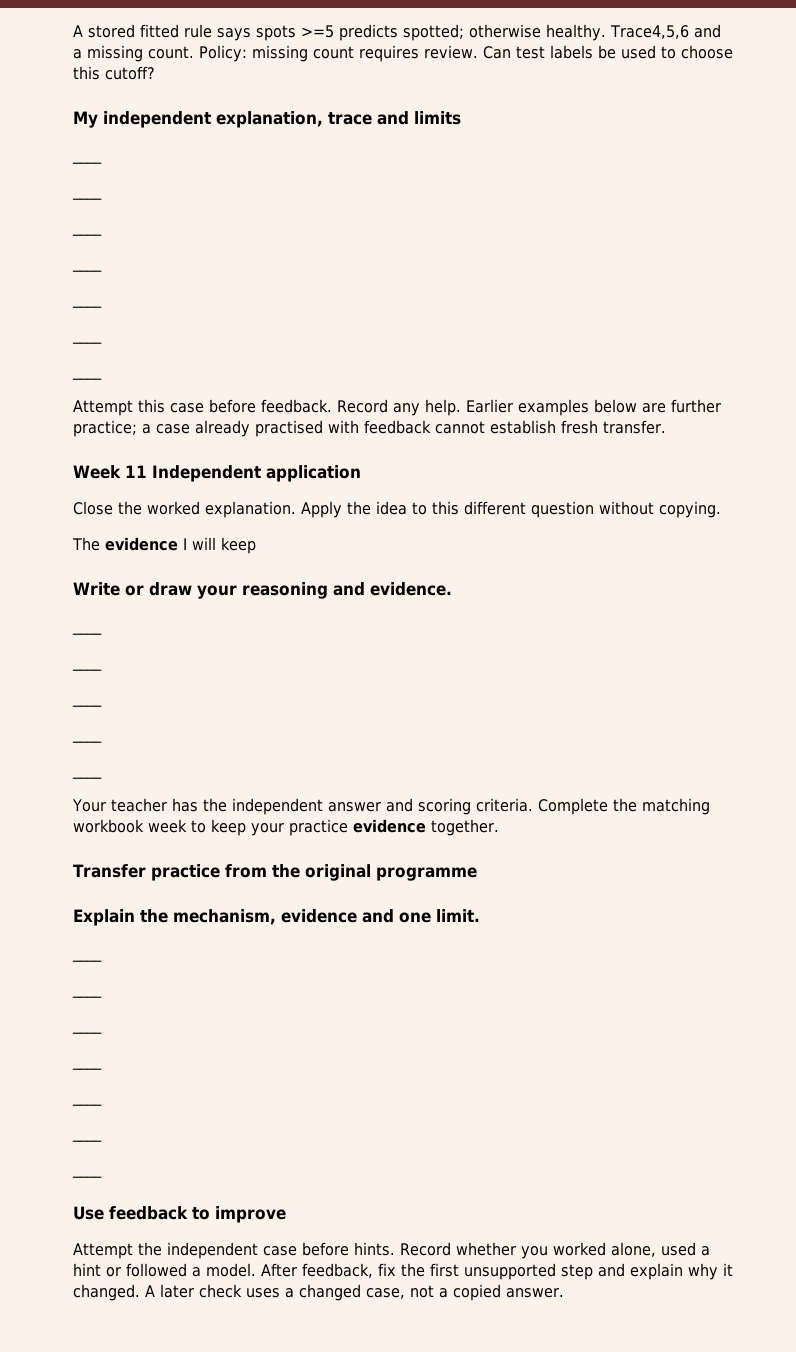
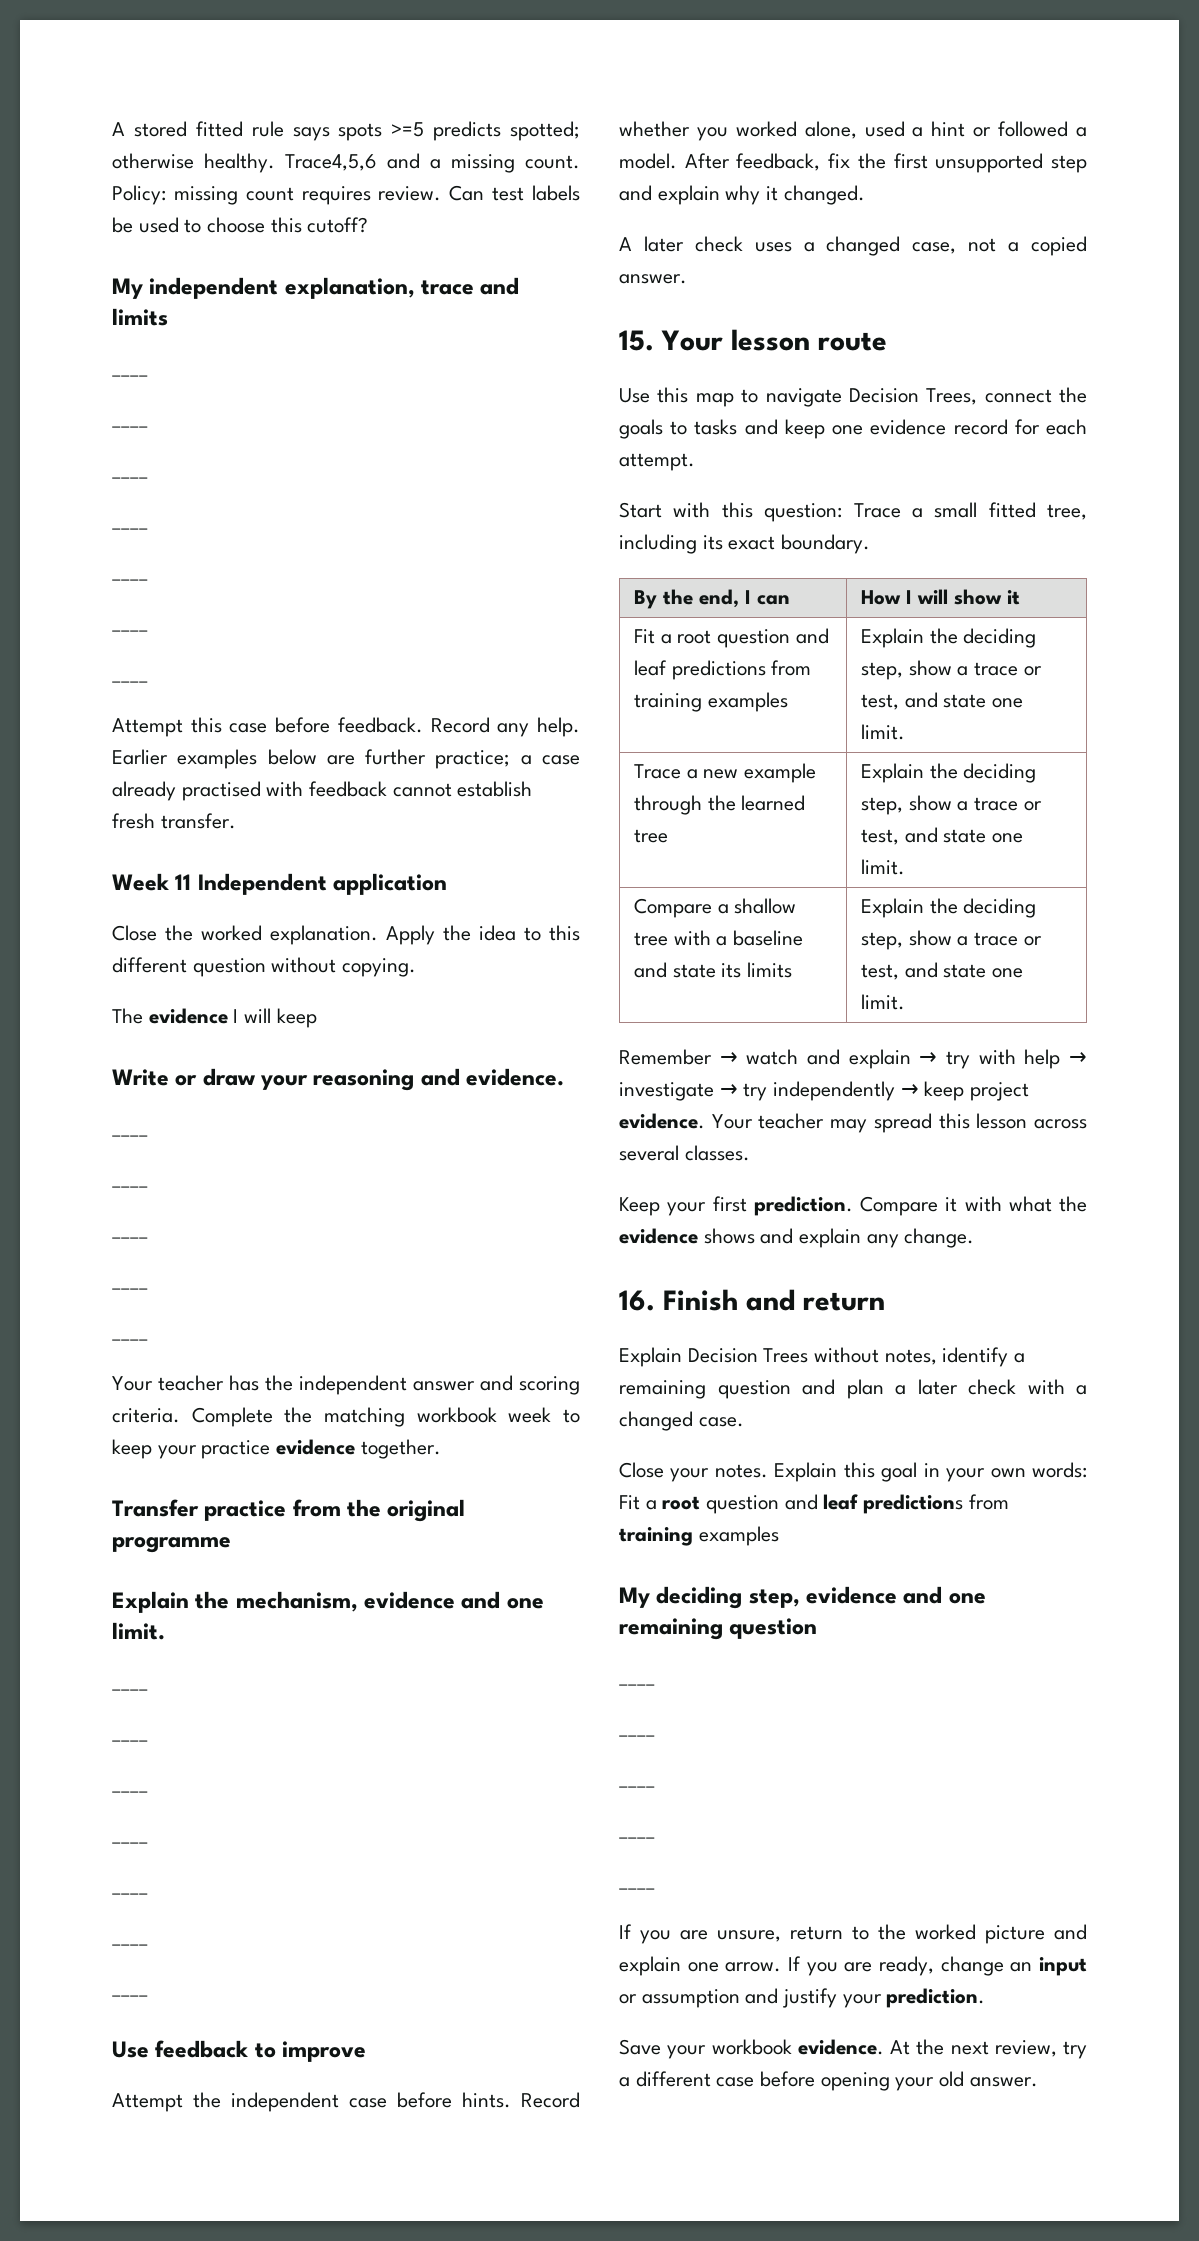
- After feedback, fix the first unsupported step and explain why it changed. A later check uses a changed case, not a copied answer.
+ After feedback, fix the first unsupported step and explain why it changed.
+ A later check uses a changed case, not a copied answer.
+ 15. Your lesson route
+ Use this map to navigate Decision Trees, connect the goals to tasks and keep one evidence record for each attempt.
+ Start with this question: Trace a small fitted tree, including its exact boundary.
+ By the end, I can | How I will show it
+ Fit a root question and leaf predictions from training examples | Explain the deciding step, show a trace or test, and state one limit.
+ Trace a new example through the learned tree | Explain the deciding step, show a trace or test, and state one limit.
+ Compare a shallow tree with a baseline and state its limits | Explain the deciding step, show a trace or test, and state one limit.
+ Remember → watch and explain → try with help → investigate → try independently → keep project evidence. Your teacher may spread this lesson across several classes.
+ Keep your first prediction. Compare it with what the evidence shows and explain any change.
+ 16. Finish and return
+ Explain Decision Trees without notes, identify a remaining question and plan a later check with a changed case.
+ Close your notes. Explain this goal in your own words: Fit a root question and leaf predictions from training examples
+ My deciding step, evidence and one remaining question
+ ____
+ ____
+ ____
+ ____
+ ____
+ If you are unsure, return to the worked picture and explain one arrow. If you are ready, change an input or assumption and justify your prediction.
+ Save your workbook evidence. At the next review, try a different case before opening your old answer.

